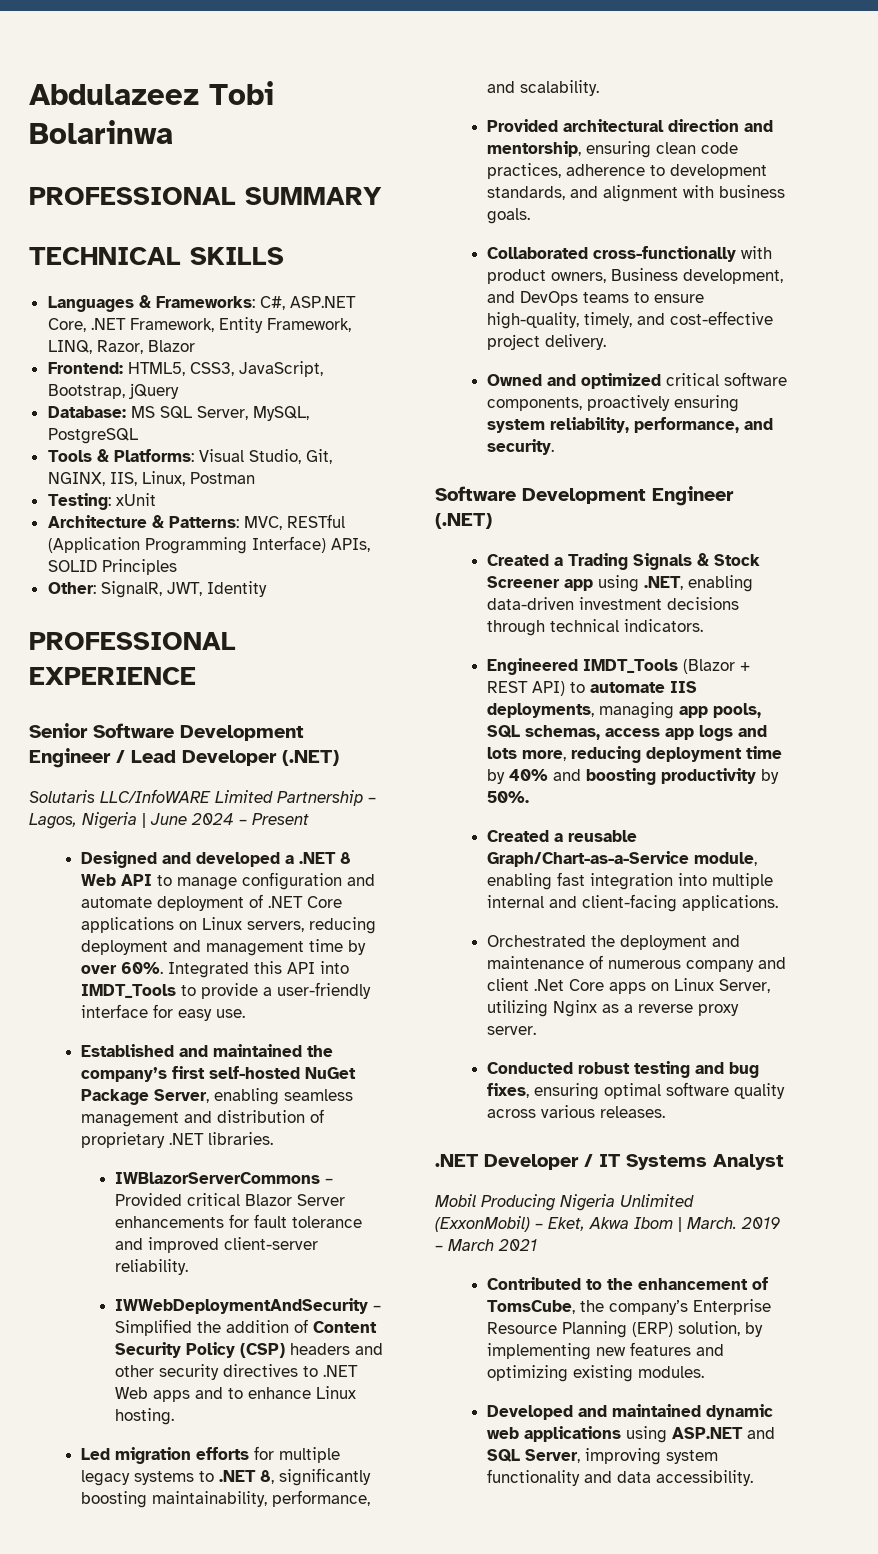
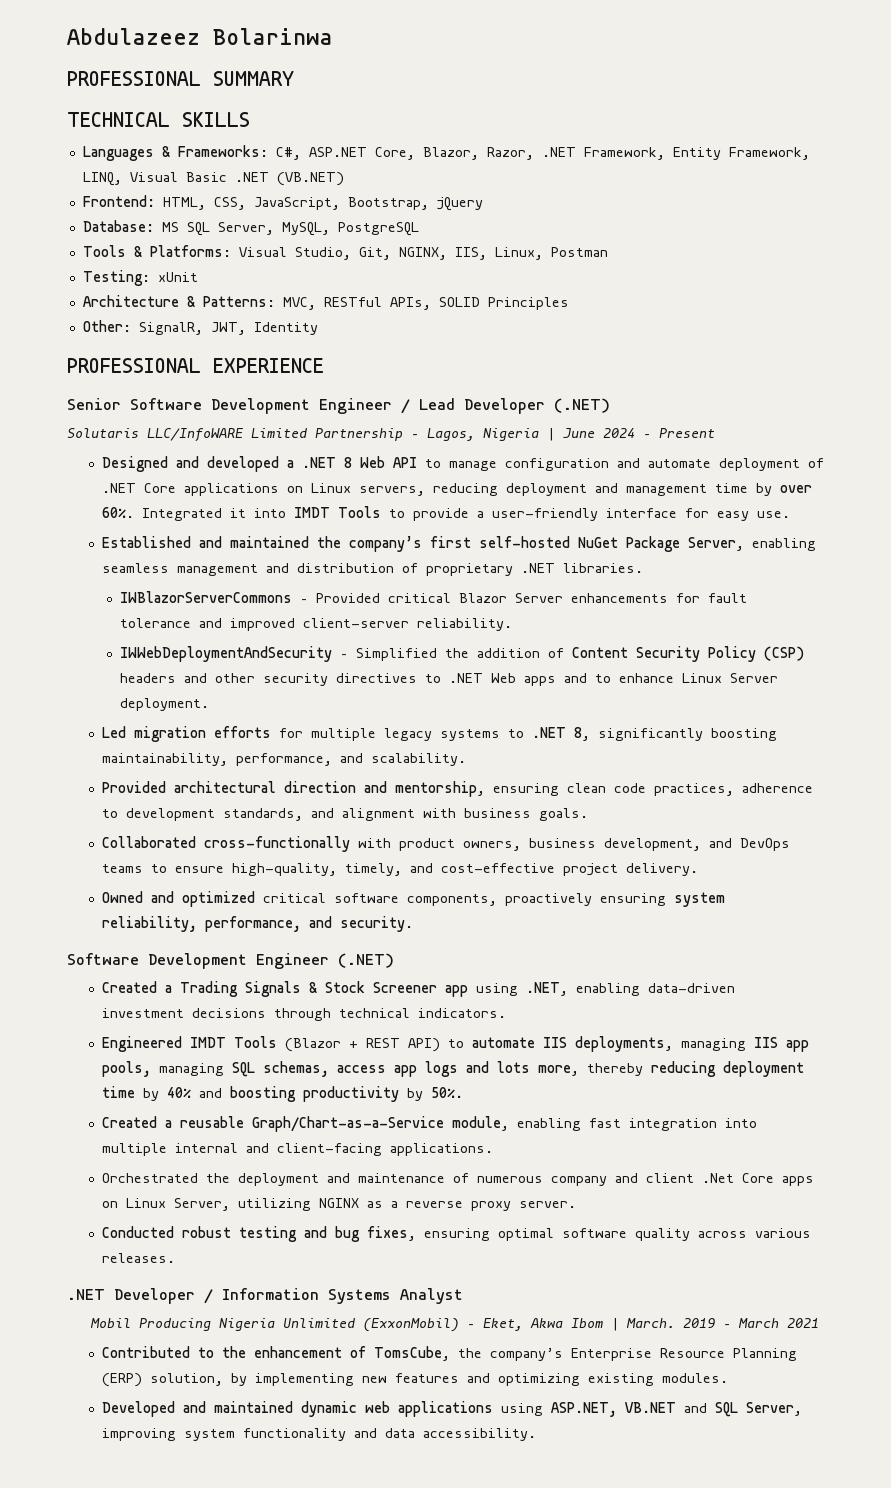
- Abdulazeez Tobi Bolarinwa
+ Abdulazeez Bolarinwa
- Languages & Frameworks: C#, ASP.NET Core, .NET Framework, Entity Framework, LINQ, Razor, Blazor
+ Languages & Frameworks: C#, ASP.NET Core, Blazor, Razor, .NET Framework, Entity Framework, LINQ, Visual Basic .NET (VB.NET)
- Frontend: HTML5, CSS3, JavaScript, Bootstrap, jQuery
+ Frontend: HTML, CSS, JavaScript, Bootstrap, jQuery
- Architecture & Patterns: MVC, RESTful (Application Programming Interface) APIs, SOLID Principles
+ Architecture & Patterns: MVC, RESTful APIs, SOLID Principles
- Integrated this API into IMDT_Tools to provide a user-friendly interface for easy use.
+ Integrated it into IMDT Tools to provide a user-friendly interface for easy use.
- IWWebDeploymentAndSecurity – Simplified the addition of Content Security Policy (CSP) headers and other security directives to .NET Web apps and to enhance Linux hosting.
+ IWWebDeploymentAndSecurity – Simplified the addition of Content Security Policy (CSP) headers and other security directives to .NET Web apps and to enhance Linux Server deployment.
- Collaborated cross-functionally with product owners, Business development, and DevOps teams to ensure high-quality, timely, and cost-effective project delivery.
+ Collaborated cross-functionally with product owners, business development, and DevOps teams to ensure high-quality, timely, and cost-effective project delivery.
- Engineered IMDT_Tools (Blazor + REST API) to automate IIS deployments, managing app pools, SQL schemas, access app logs and lots more, reducing deployment time by 40% and boosting productivity by 50%.
+ Engineered IMDT Tools (Blazor + REST API) to automate IIS deployments, managing IIS app pools, managing SQL schemas, access app logs and lots more, thereby reducing deployment time by 40% and boosting productivity by 50%.
- Orchestrated the deployment and maintenance of numerous company and client .Net Core apps on Linux Server, utilizing Nginx as a reverse proxy server.
+ Orchestrated the deployment and maintenance of numerous company and client .Net Core apps on Linux Server, utilizing NGINX as a reverse proxy server.
- .NET Developer / IT Systems Analyst
+ .NET Developer / Information Systems Analyst
- Developed and maintained dynamic web applications using ASP.NET and SQL Server, improving system functionality and data accessibility.
+ Developed and maintained dynamic web applications using ASP.NET, VB.NET and SQL Server, improving system functionality and data accessibility.

